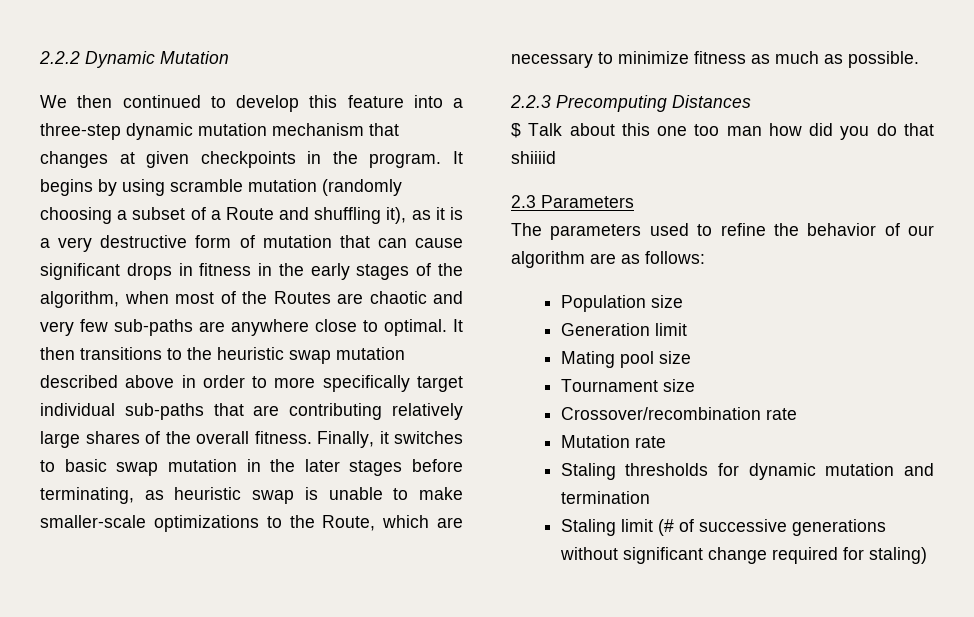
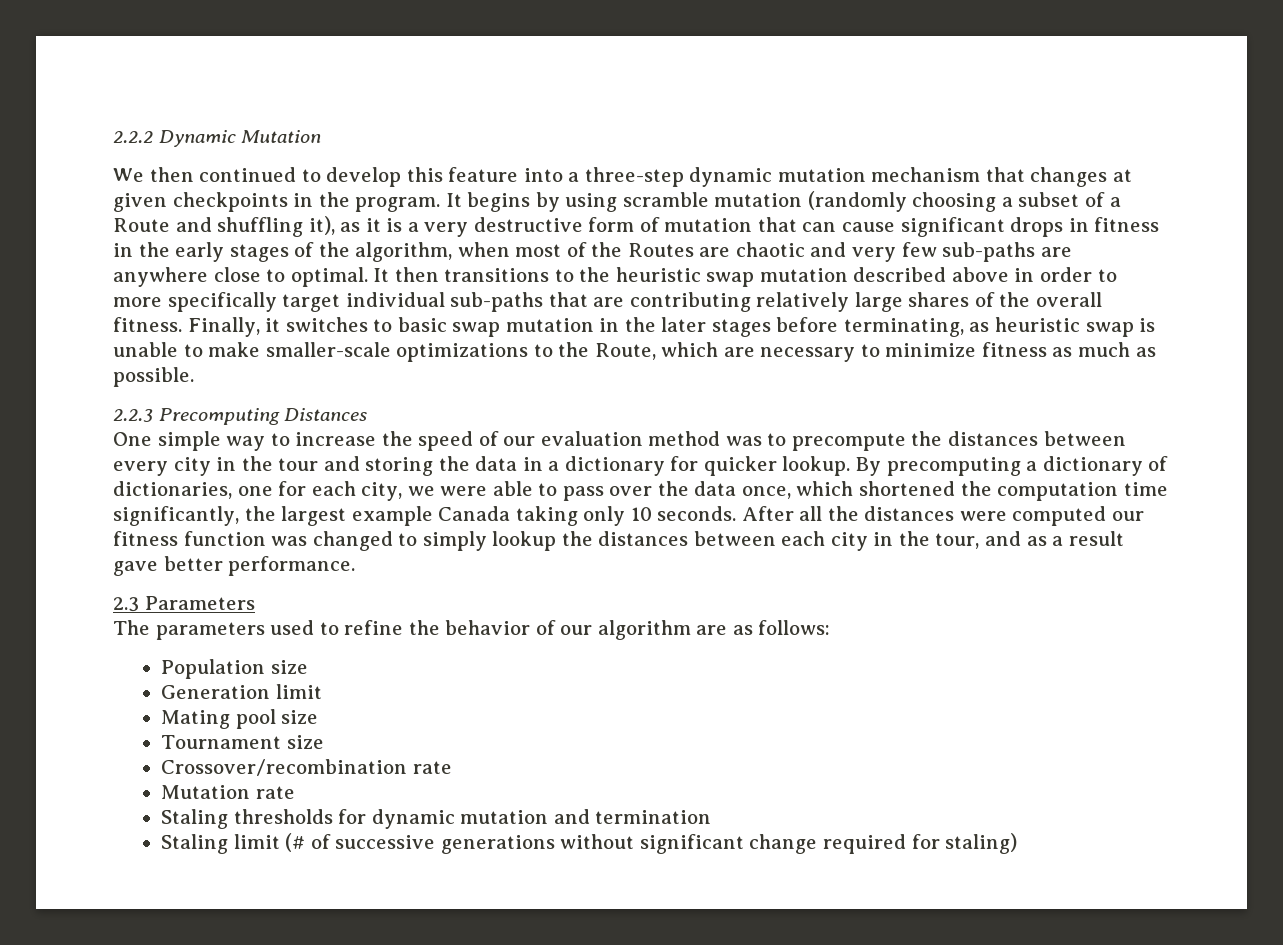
- $ Talk about this one too man how did you do that shiiiid
+ One simple way to increase the speed of our evaluation method was to precompute the distances between every city in the tour and storing the data in a dictionary for quicker lookup. By precomputing a dictionary of dictionaries, one for each city, we were able to pass over the data once, which shortened the computation time significantly, the largest example Canada taking only 10 seconds. After all the distances were computed our fitness function was changed to simply lookup the distances between each city in the tour, and as a result gave better performance.

